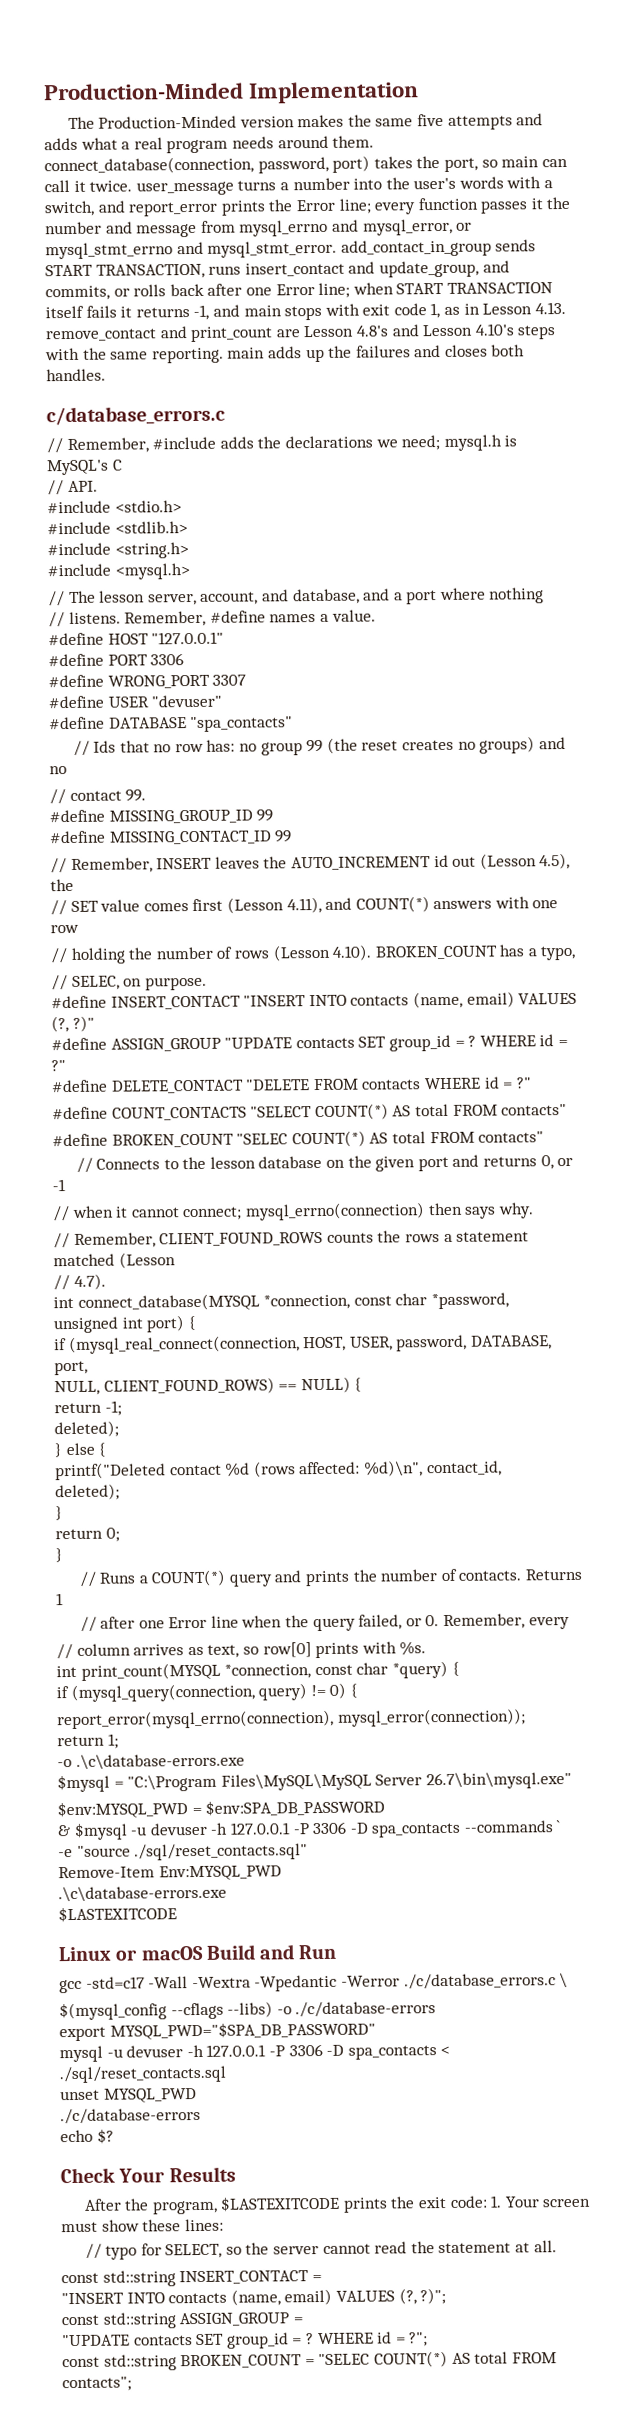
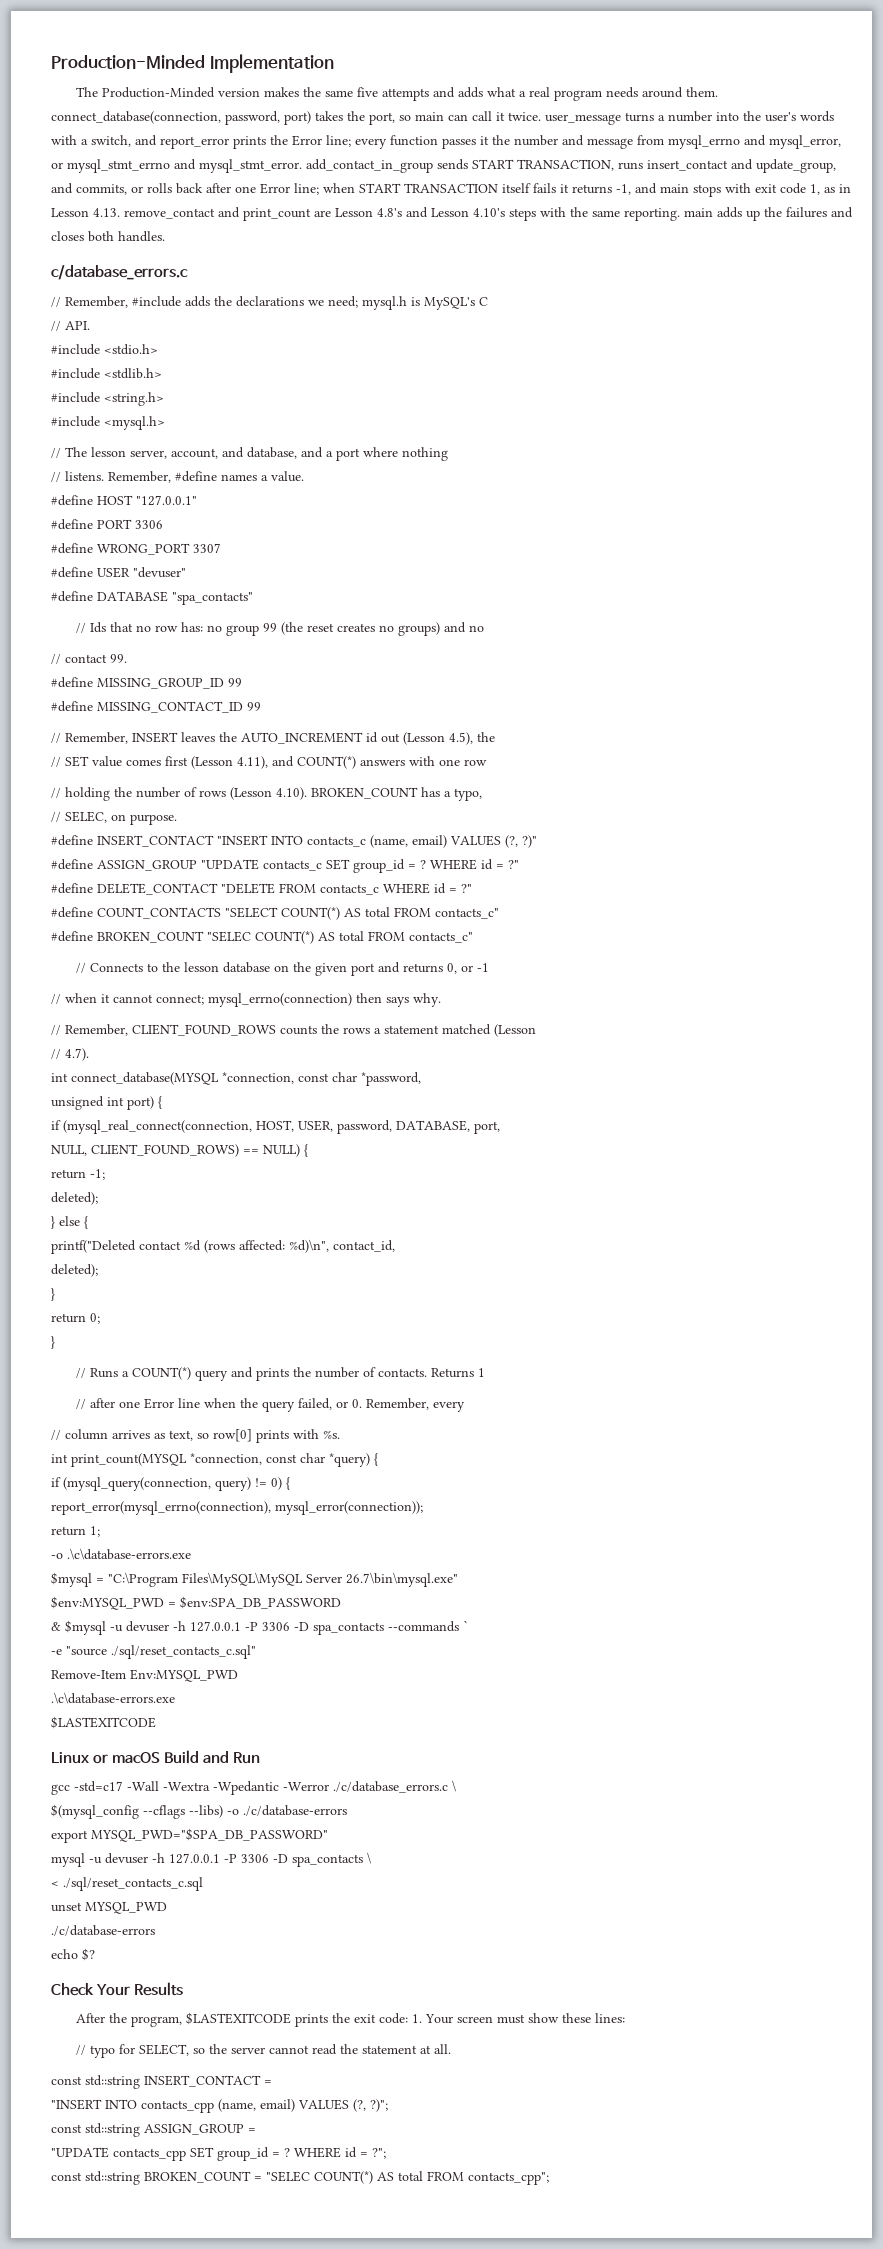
- #define INSERT_CONTACT "INSERT INTO contacts (name, email) VALUES (?, ?)"
+ #define INSERT_CONTACT "INSERT INTO contacts_c (name, email) VALUES (?, ?)"
- #define ASSIGN_GROUP "UPDATE contacts SET group_id = ?
+ #define ASSIGN_GROUP "UPDATE contacts_c SET group_id = ?
- #define DELETE_CONTACT "DELETE FROM contacts WHERE id = ?"
+ #define DELETE_CONTACT "DELETE FROM contacts_c WHERE id = ?"
- #define COUNT_CONTACTS "SELECT COUNT(*) AS total FROM contacts"
+ #define COUNT_CONTACTS "SELECT COUNT(*) AS total FROM contacts_c"
- #define BROKEN_COUNT "SELEC COUNT(*) AS total FROM contacts"
+ #define BROKEN_COUNT "SELEC COUNT(*) AS total FROM contacts_c"
- -e "source ./sql/reset_contacts.sql"
+ -e "source ./sql/reset_contacts_c.sql"
- mysql -u devuser -h 127.0.0.1 -P 3306 -D spa_contacts < ./sql/reset_contacts.sql
+ mysql -u devuser -h 127.0.0.1 -P 3306 -D spa_contacts \
+ < ./sql/reset_contacts_c.sql
- "INSERT INTO contacts (name, email) VALUES (?, ?)";
+ "INSERT INTO contacts_cpp (name, email) VALUES (?, ?)";
  const std::string ASSIGN_GROUP =
- "UPDATE contacts SET group_id = ?
+ "UPDATE contacts_cpp SET group_id = ?
- const std::string BROKEN_COUNT = "SELEC COUNT(*) AS total FROM contacts";
+ const std::string BROKEN_COUNT = "SELEC COUNT(*) AS total FROM contacts_cpp";

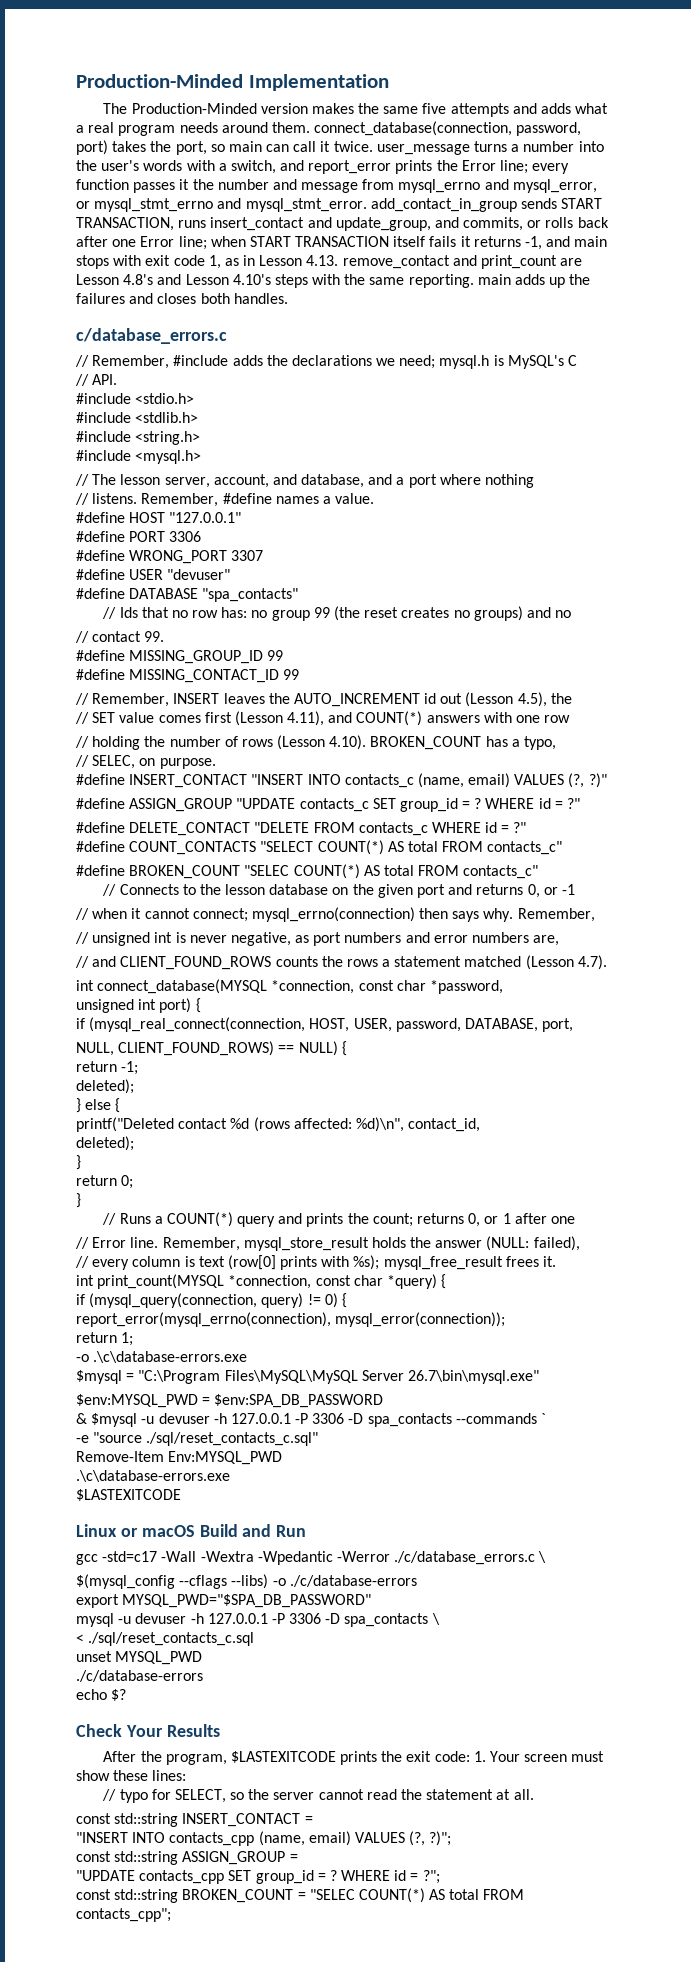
- // when it cannot connect; mysql_errno(connection) then says why.
- // Remember, CLIENT_FOUND_ROWS counts the rows a statement matched (Lesson
- // 4.7).
+ // when it cannot connect; mysql_errno(connection) then says why. Remember,
+ // unsigned int is never negative, as port numbers and error numbers are,
+ // and CLIENT_FOUND_ROWS counts the rows a statement matched (Lesson 4.7).
- // Runs a COUNT(*) query and prints the number of contacts. Returns 1
- // after one Error line when the query failed, or 0. Remember, every
- // column arrives as text, so row[0] prints with %s.
+ // Runs a COUNT(*) query and prints the count; returns 0, or 1 after one
+ // Error line. Remember, mysql_store_result holds the answer (NULL: failed),
+ // every column is text (row[0] prints with %s); mysql_free_result frees it.

